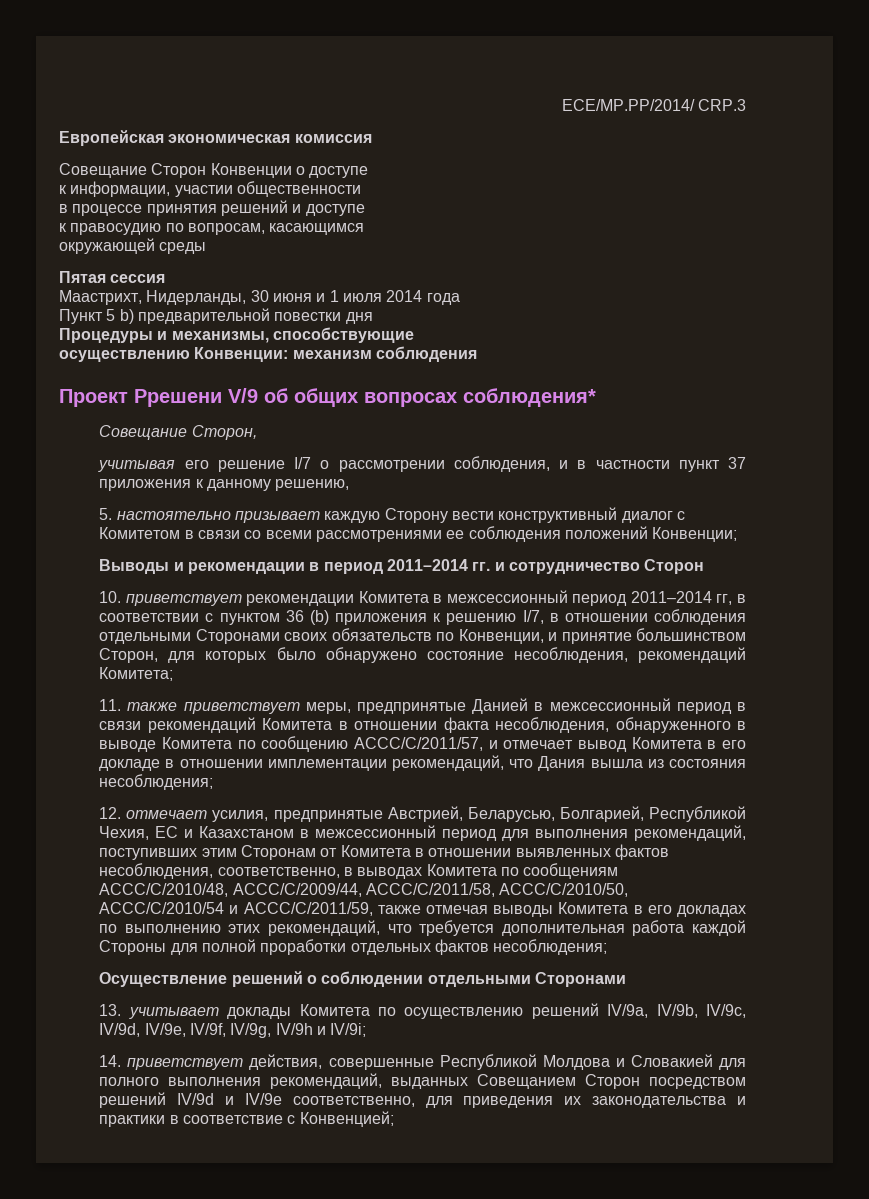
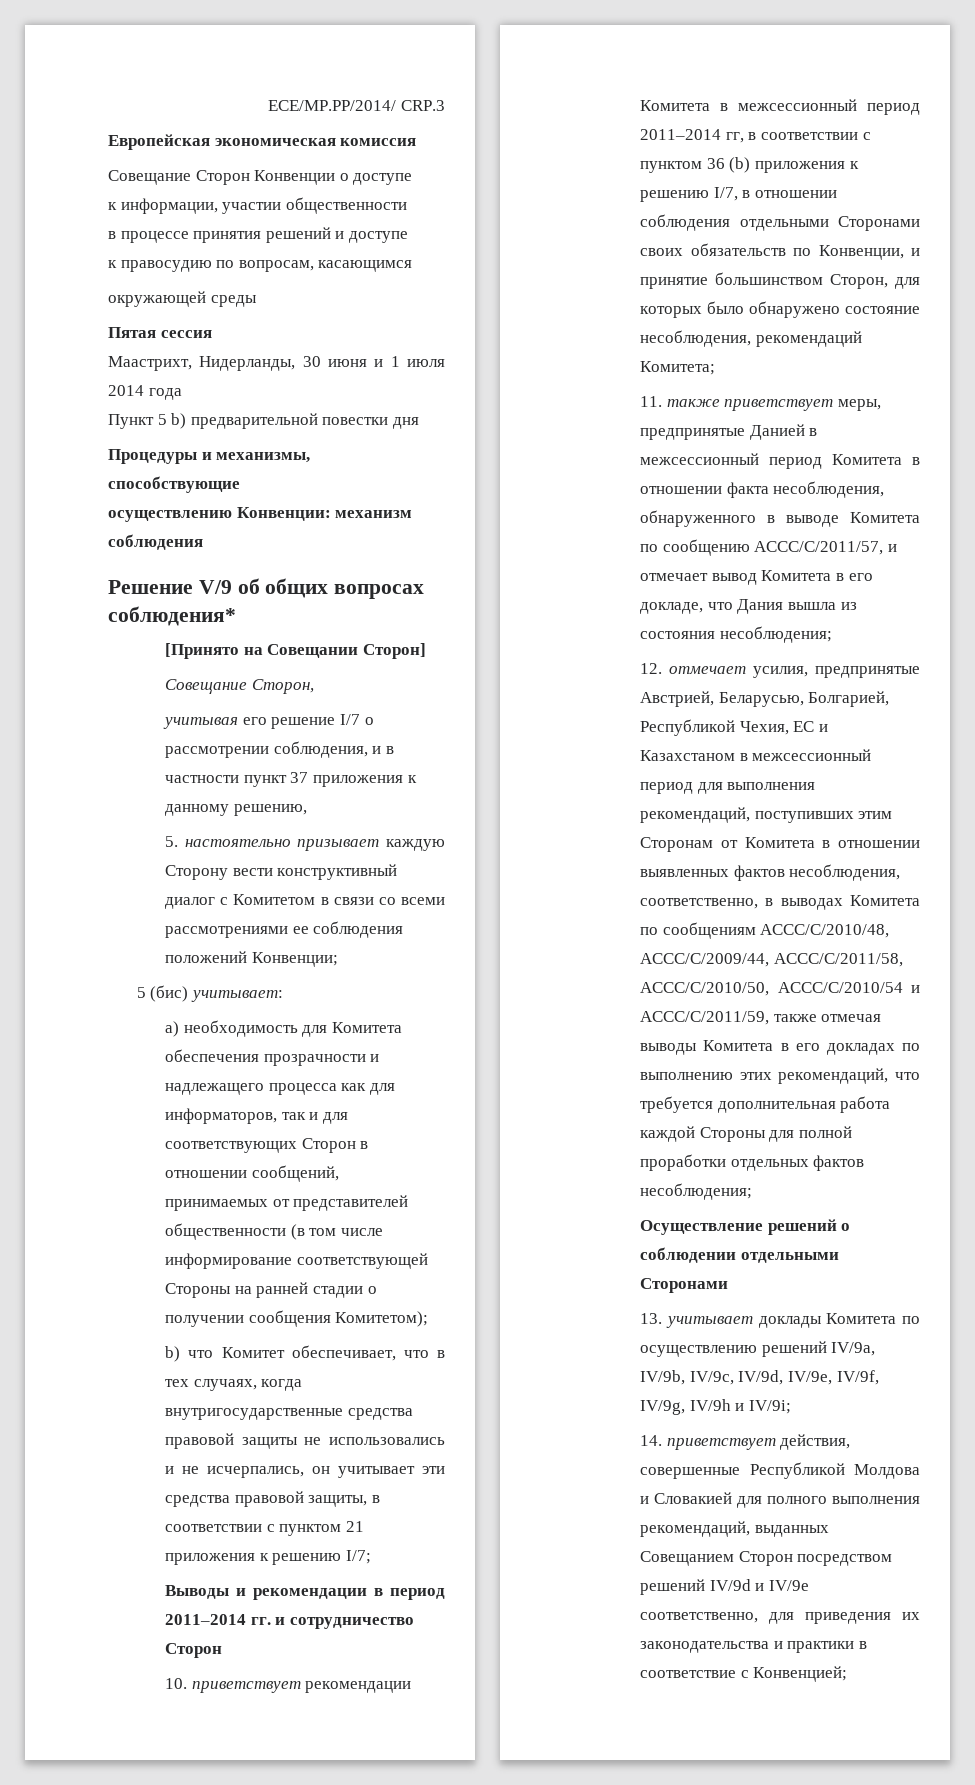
- Проект Ррешени V/9 об общих вопросах соблюдения*
+ Решение V/9 об общих вопросах соблюдения*
+ [Принято на Совещании Сторон]
+ 5 (бис) учитывает:
+ a) необходимость для Комитета обеспечения прозрачности и надлежащего процесса как для информаторов, так и для соответствующих Сторон в отношении сообщений, принимаемых от представителей общественности (в том числе информирование соответствующей Стороны на ранней стадии о получении сообщения Комитетом);
+ b) что Комитет обеспечивает, что в тех случаях, когда внутригосударственные средства правовой защиты не использовались и не исчерпались, он учитывает эти средства правовой защиты, в соответствии с пунктом 21 приложения к решению I/7;
- 11. также приветствует меры, предпринятые Данией в межсессионный период в связи рекомендаций Комитета в отношении факта несоблюдения, обнаруженного в выводе Комитета по сообщению ACCC/C/2011/57, и отмечает вывод Комитета в его докладе в отношении имплементации рекомендаций, что Дания вышла из состояния несоблюдения;
+ 11. также приветствует меры, предпринятые Данией в межсессионный период Комитета в отношении факта несоблюдения, обнаруженного в выводе Комитета по сообщению ACCC/C/2011/57, и отмечает вывод Комитета в его докладе, что Дания вышла из состояния несоблюдения;

